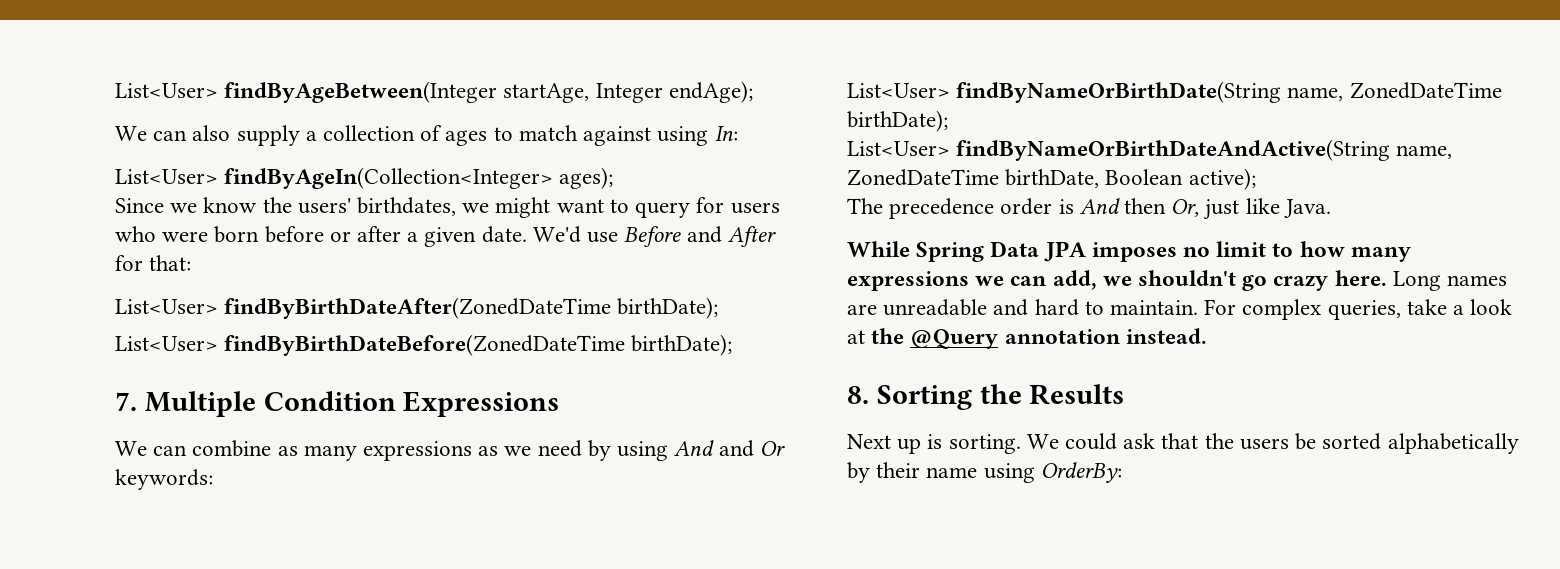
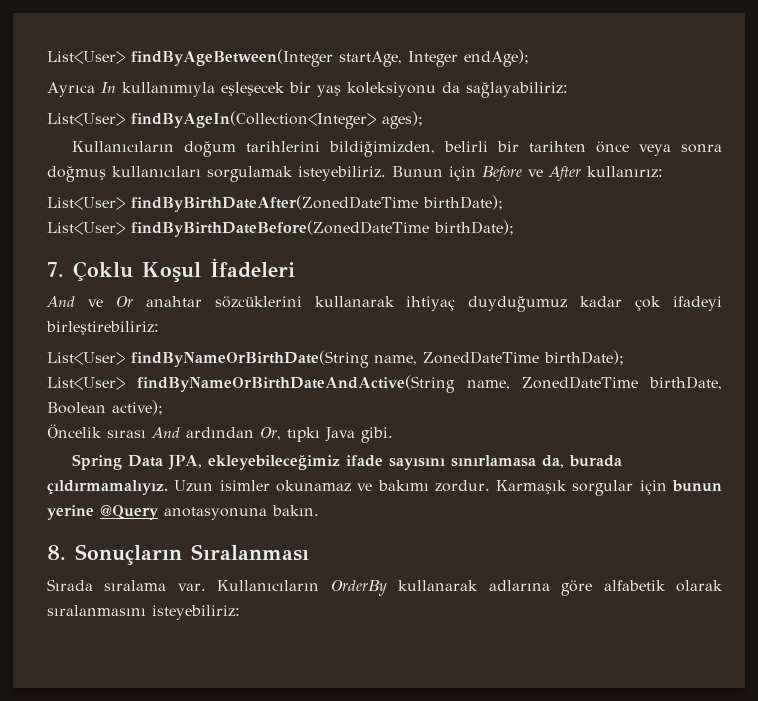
- We can also supply a collection of ages to match against using In:
+ Ayrıca In kullanımıyla eşleşecek bir yaş koleksiyonu da sağlayabiliriz:
  List<User> findByAgeIn(Collection<Integer> ages);
- Since we know the users' birthdates, we might want to query for users who were born before or after a given date. We'd use Before and After for that:
+ Kullanıcıların doğum tarihlerini bildiğimizden, belirli bir tarihten önce veya sonra doğmuş kullanıcıları sorgulamak isteyebiliriz. Bunun için Before ve After kullanırız:
- 7. Multiple Condition Expressions
- We can combine as many expressions as we need by using And and Or keywords:
+ 7. Çoklu Koşul İfadeleri
+ And ve Or anahtar sözcüklerini kullanarak ihtiyaç duyduğumuz kadar çok ifadeyi birleştirebiliriz:
- The precedence order is And then Or, just like Java.
- While Spring Data JPA imposes no limit to how many expressions we can add, we shouldn't go crazy here. Long names are unreadable and hard to maintain. For complex queries, take a look at the @Query annotation instead.
- 8. Sorting the Results
- Next up is sorting. We could ask that the users be sorted alphabetically by their name using OrderBy:
+ Öncelik sırası And ardından Or, tıpkı Java gibi.
+ Spring Data JPA, ekleyebileceğimiz ifade sayısını sınırlamasa da, burada çıldırmamalıyız. Uzun isimler okunamaz ve bakımı zordur. Karmaşık sorgular için bunun yerine @Query anotasyonuna bakın.
+ 8. Sonuçların Sıralanması
+ Sırada sıralama var. Kullanıcıların OrderBy kullanarak adlarına göre alfabetik olarak sıralanmasını isteyebiliriz:

